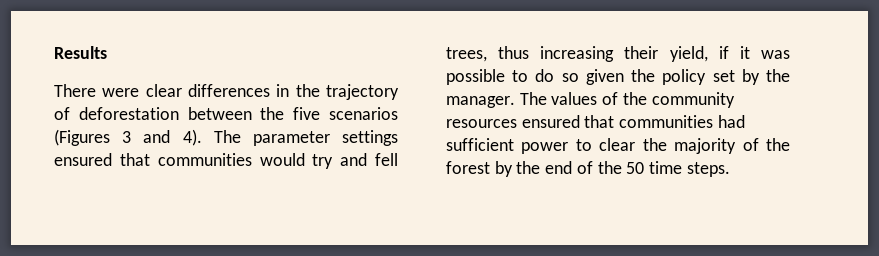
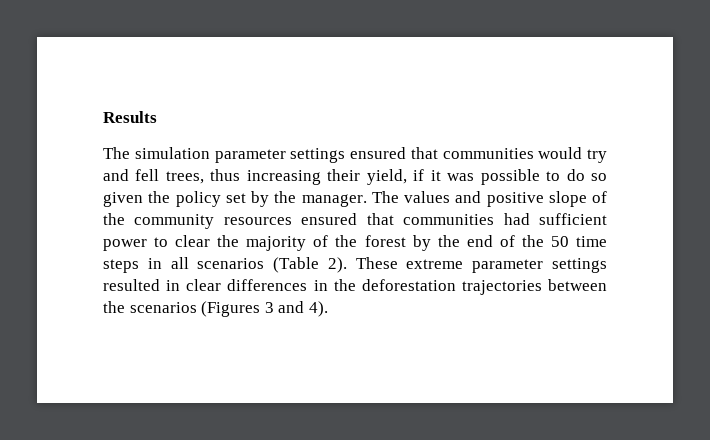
- There were clear differences in the trajectory of deforestation between the five scenarios (Figures 3 and 4). The parameter settings ensured that communities would try and fell trees, thus increasing their yield, if it was possible to do so given the policy set by the manager.
+ The simulation parameter settings ensured that communities would try and fell trees, thus increasing their yield, if it was possible to do so given the policy set by the manager.
- The values of the community resources ensured that communities had sufficient power to clear the majority of the forest by the end of the 50 time steps.
+ The values and positive slope of the community resources ensured that communities had sufficient power to clear the majority of the forest by the end of the 50 time steps in all scenarios (Table 2). These extreme parameter settings resulted in clear differences in the deforestation trajectories between the scenarios (Figures 3 and 4).

